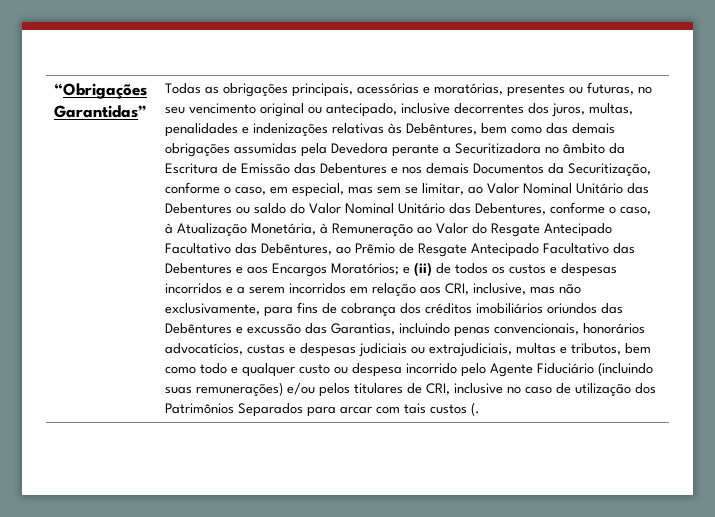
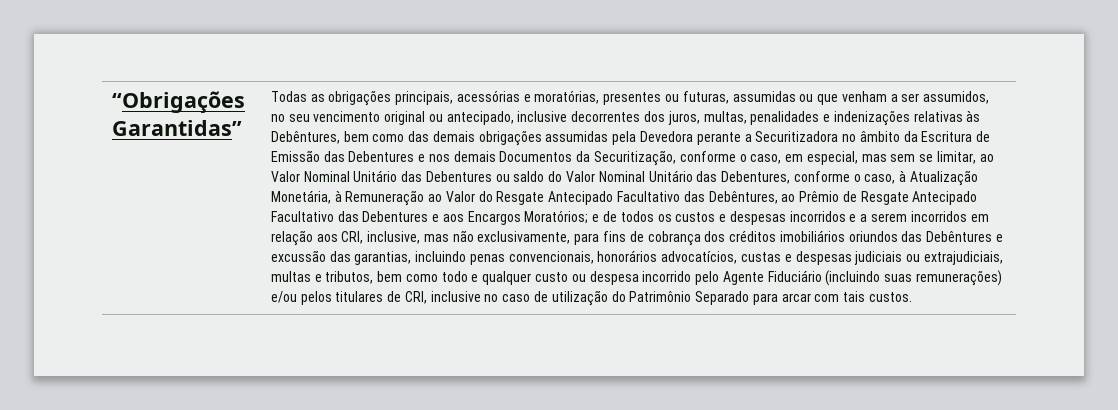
- Todas as obrigações principais, acessórias e moratórias, presentes ou futuras, no seu vencimento original ou antecipado, inclusive decorrentes dos juros, multas, penalidades e indenizações relativas às Debêntures, bem como das demais obrigações assumidas pela Devedora perante a Securitizadora no âmbito da Escritura de Emissão das Debentures e nos demais Documentos da Securitização, conforme o caso, em especial, mas sem se limitar, ao Valor Nominal Unitário das Debentures ou saldo do Valor Nominal Unitário das Debentures, conforme o caso, à Atualização Monetária, à Remuneração ao Valor do Resgate Antecipado Facultativo das Debêntures, ao Prêmio de Resgate Antecipado Facultativo das Debentures e aos Encargos Moratórios;
+ Todas as obrigações principais, acessórias e moratórias, presentes ou futuras, assumidas ou que venham a ser assumidos, no seu vencimento original ou antecipado, inclusive decorrentes dos juros, multas, penalidades e indenizações relativas às Debêntures, bem como das demais obrigações assumidas pela Devedora perante a Securitizadora no âmbito da Escritura de Emissão das Debentures e nos demais Documentos da Securitização, conforme o caso, em especial, mas sem se limitar, ao Valor Nominal Unitário das Debentures ou saldo do Valor Nominal Unitário das Debentures, conforme o caso, à Atualização Monetária, à Remuneração ao Valor do Resgate Antecipado Facultativo das Debêntures, ao Prêmio de Resgate Antecipado Facultativo das Debentures e aos Encargos Moratórios;
- e (ii) de todos os custos e despesas incorridos e a serem incorridos em relação aos CRI, inclusive, mas não exclusivamente, para fins de cobrança dos créditos imobiliários oriundos das Debêntures e excussão das Garantias, incluindo penas convencionais, honorários advocatícios, custas e despesas judiciais ou extrajudiciais, multas e tributos, bem como todo e qualquer custo ou despesa incorrido pelo Agente Fiduciário (incluindo suas remunerações) e/ou pelos titulares de CRI, inclusive no caso de utilização dos Patrimônios Separados para arcar com tais custos (.
+ e de todos os custos e despesas incorridos e a serem incorridos em relação aos CRI, inclusive, mas não exclusivamente, para fins de cobrança dos créditos imobiliários oriundos das Debêntures e excussão das garantias, incluindo penas convencionais, honorários advocatícios, custas e despesas judiciais ou extrajudiciais, multas e tributos, bem como todo e qualquer custo ou despesa incorrido pelo Agente Fiduciário (incluindo suas remunerações) e/ou pelos titulares de CRI, inclusive no caso de utilização do Patrimônio Separado para arcar com tais custos.

